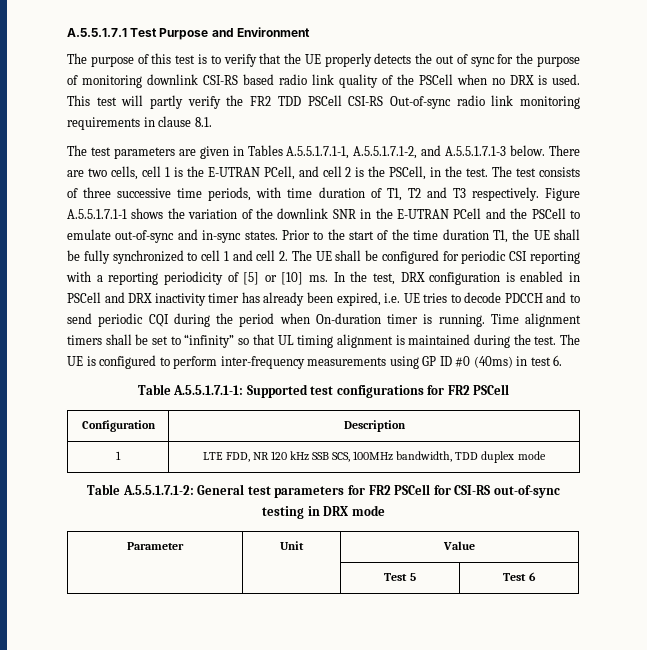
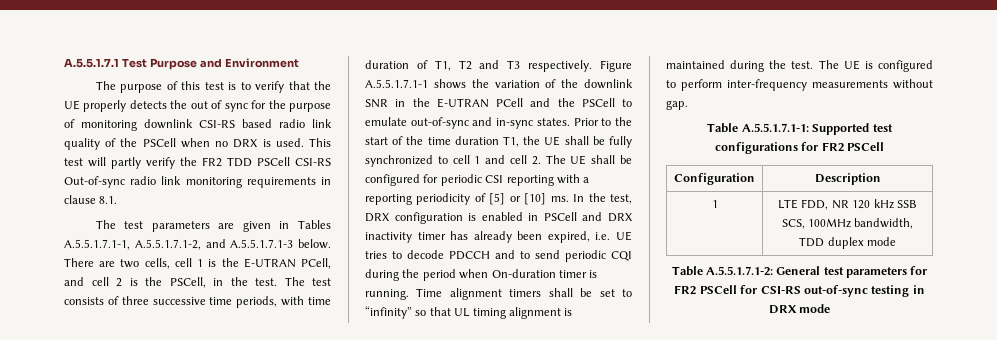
- The UE is configured to perform inter-frequency measurements using GP ID #0 (40ms) in test 6.
+ The UE is configured to perform inter-frequency measurements without gap.
- Parameter | Unit | Value
- | | Test 5 | Test 6

